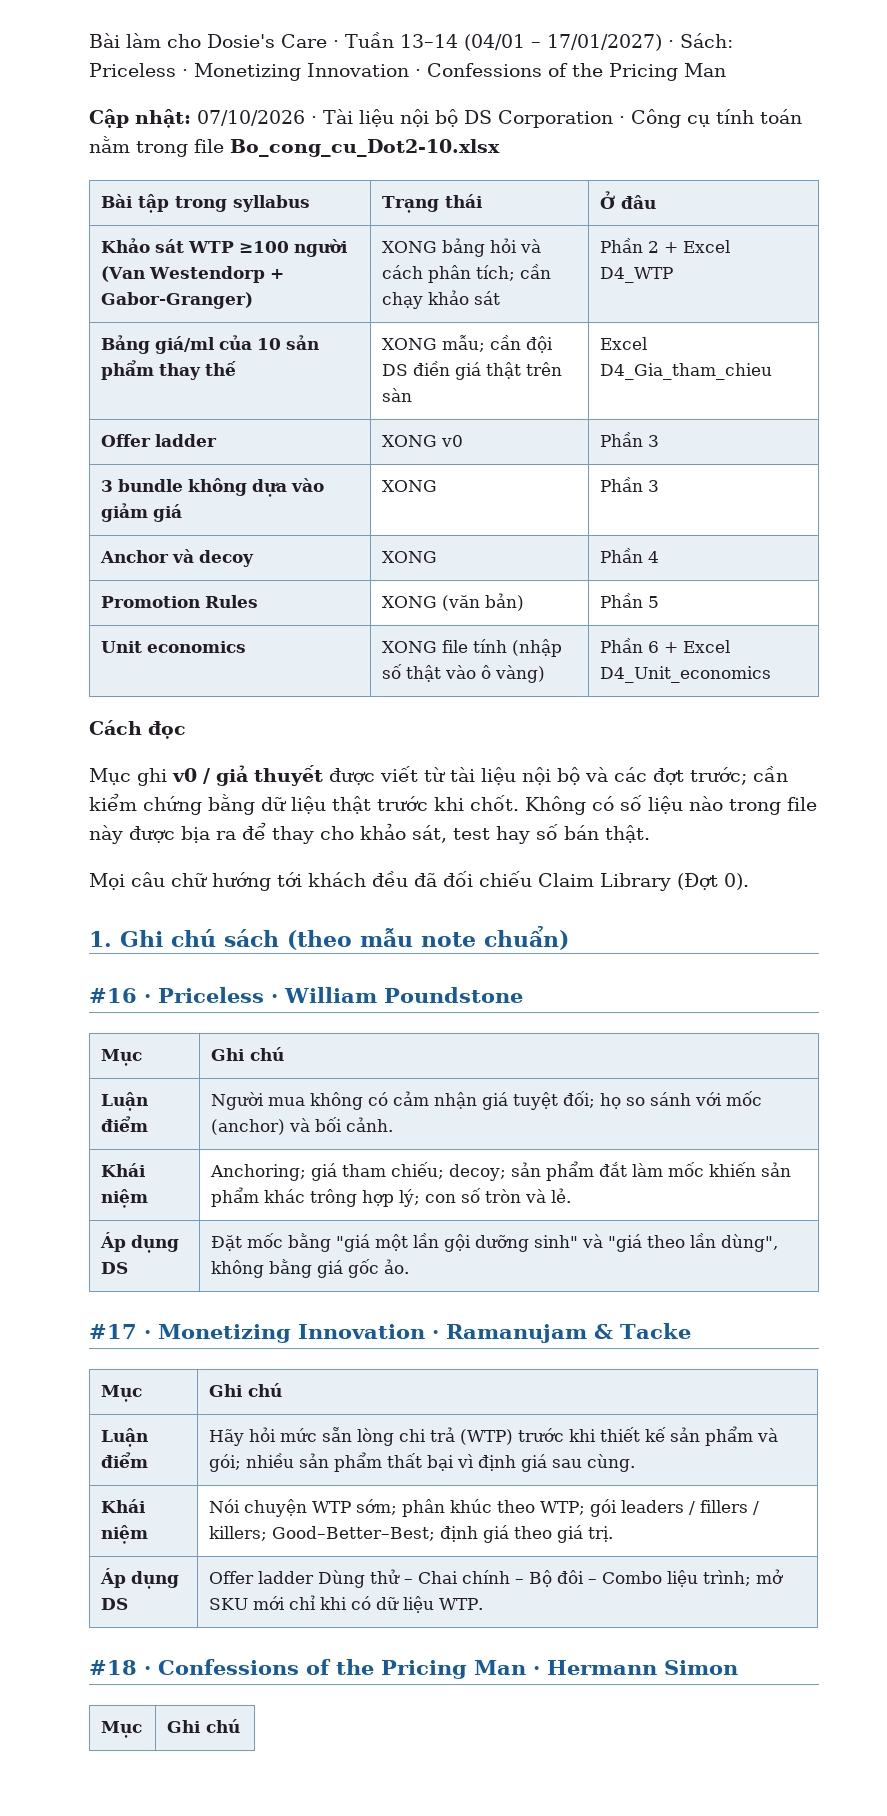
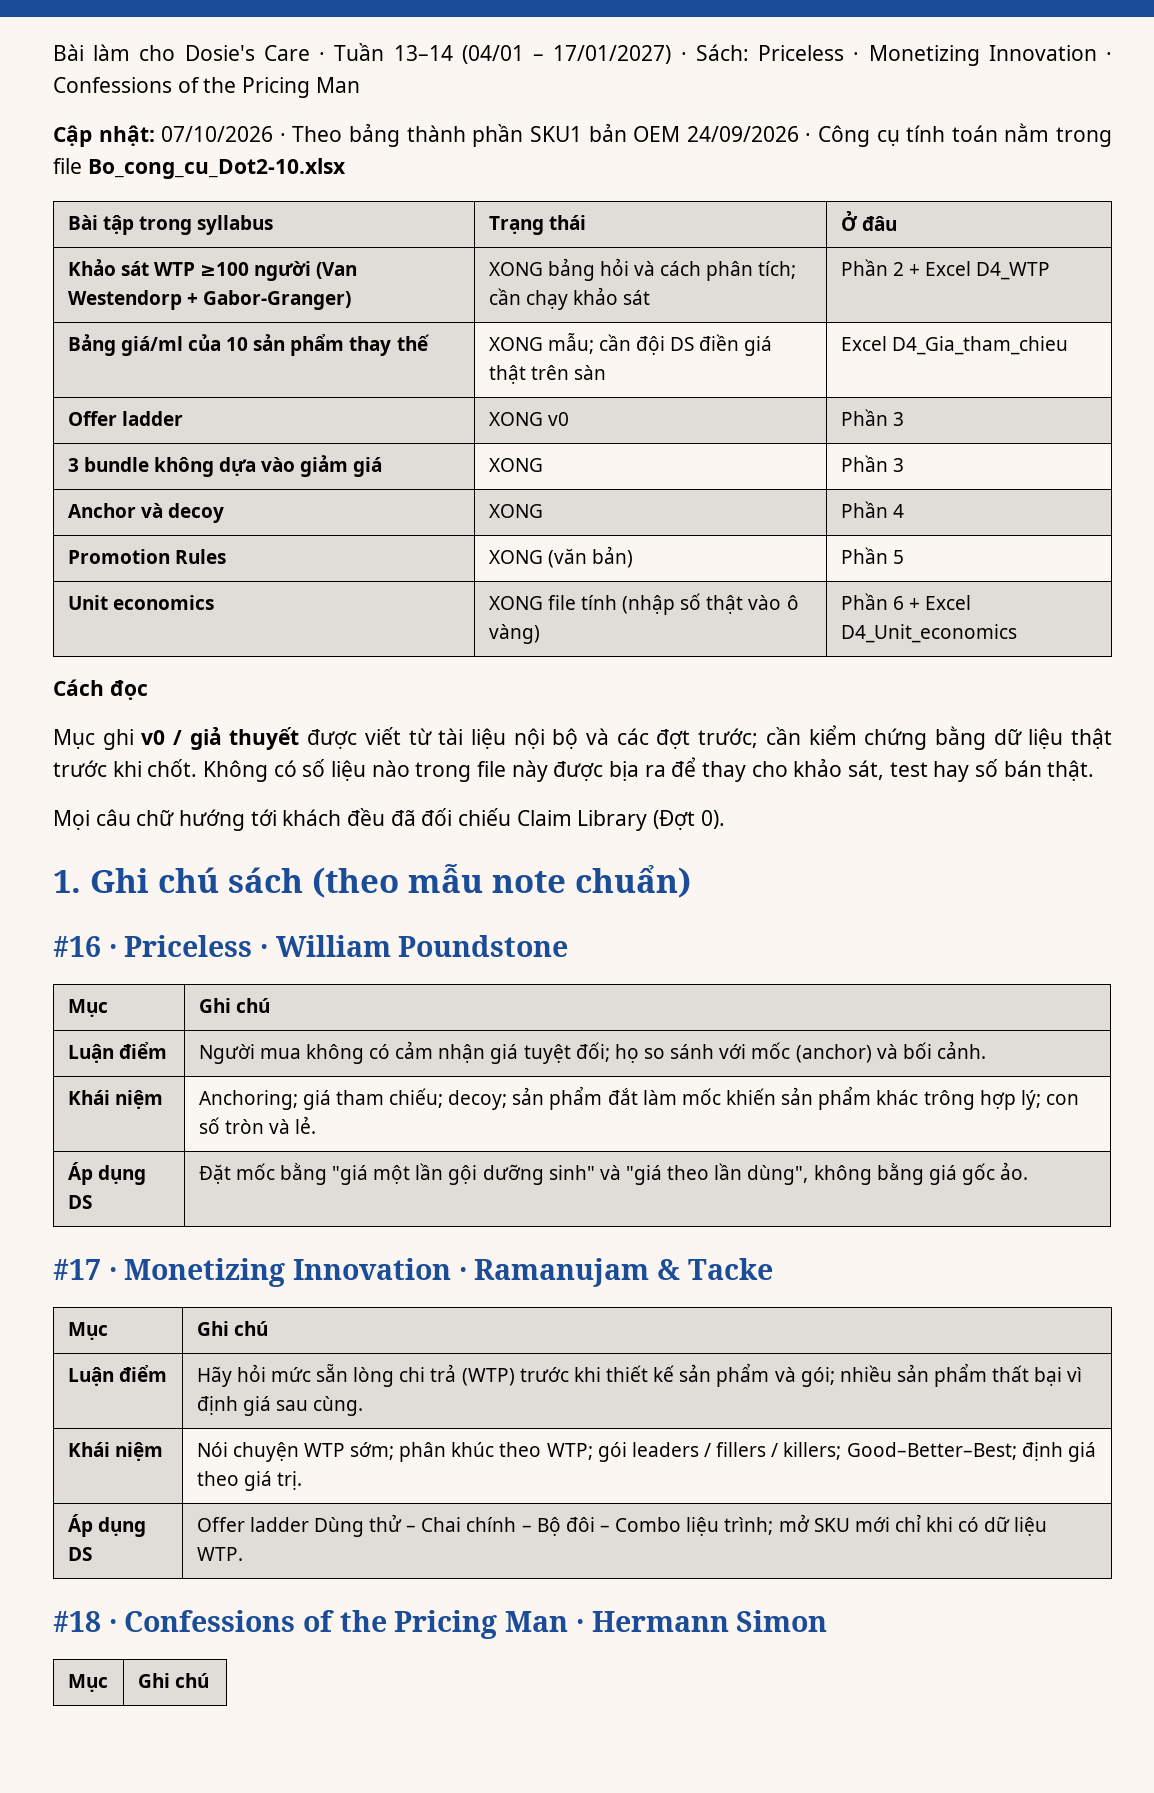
- Cập nhật: 07/10/2026 · Tài liệu nội bộ DS Corporation · Công cụ tính toán nằm trong file Bo_cong_cu_Dot2-10.xlsx
+ Cập nhật: 07/10/2026 · Theo bảng thành phần SKU1 bản OEM 24/09/2026 · Công cụ tính toán nằm trong file Bo_cong_cu_Dot2-10.xlsx

